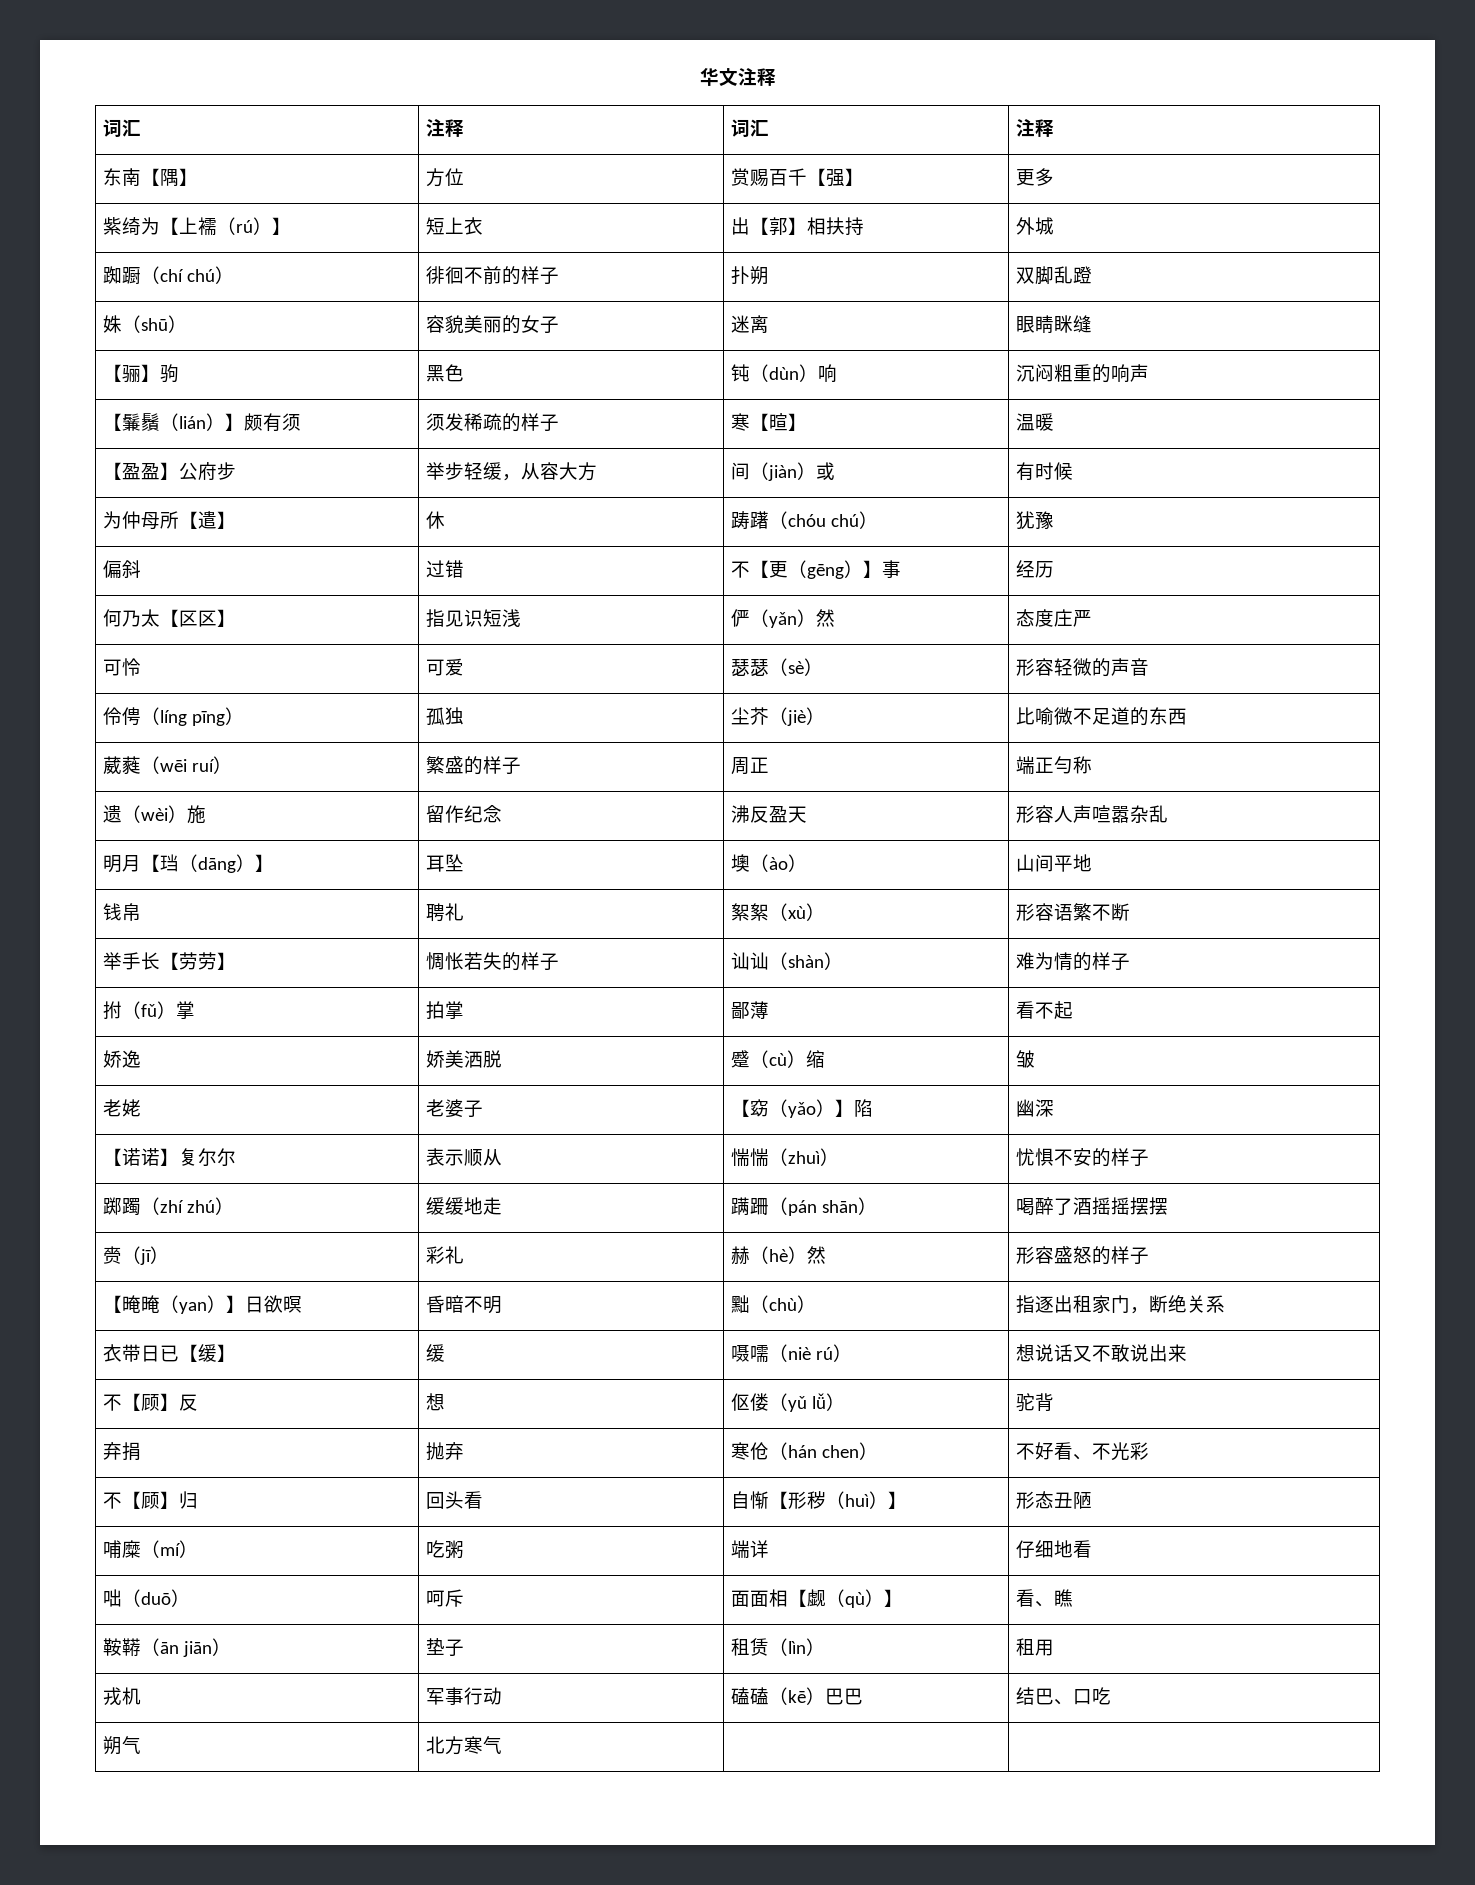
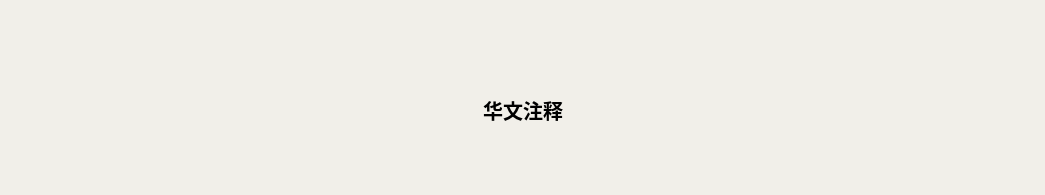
- 词汇 | 注释 | 词汇 | 注释
- 东南【隅】 | 方位 | 赏赐百千【强】 | 更多
- 紫绮为【上襦（rú）】 | 短上衣 | 出【郭】相扶持 | 外城
- 踟蹰（chí chú） | 徘徊不前的样子 | 扑朔 | 双脚乱蹬
- 姝（shū） | 容貌美丽的女子 | 迷离 | 眼睛眯缝
- 【骊】驹 | 黑色 | 钝（dùn）响 | 沉闷粗重的响声
- 【鬑鬚（lián）】颇有须 | 须发稀疏的样子 | 寒【暄】 | 温暖
- 【盈盈】公府步 | 举步轻缓，从容大方 | 间（jiàn）或 | 有时候
- 为仲母所【遣】 | 休 | 踌躇（chóu chú） | 犹豫
- 偏斜 | 过错 | 不【更（gēng）】事 | 经历
- 何乃太【区区】 | 指见识短浅 | 俨（yǎn）然 | 态度庄严
- 可怜 | 可爱 | 瑟瑟（sè） | 形容轻微的声音
- 伶俜（líng pīng） | 孤独 | 尘芥（jiè） | 比喻微不足道的东西
- 葳蕤（wēi ruí） | 繁盛的样子 | 周正 | 端正勻称
- 遗（wèi）施 | 留作纪念 | 沸反盈天 | 形容人声喧嚣杂乱
- 明月【珰（dāng）】 | 耳坠 | 墺（ào） | 山间平地
- 钱帛 | 聘礼 | 絮絮（xù） | 形容语繁不断
- 举手长【劳劳】 | 惆怅若失的样子 | 讪讪（shàn） | 难为情的样子
- 拊（fǔ）掌 | 拍掌 | 鄙薄 | 看不起
- 娇逸 | 娇美洒脱 | 蹙（cù）缩 | 皱
- 老姥 | 老婆子 | 【窈（yǎo）】陷 | 幽深
- 【诺诺】复尔尔 | 表示顺从 | 惴惴（zhuì） | 忧惧不安的样子
- 踯躅（zhí zhú） | 缓缓地走 | 蹒跚（pán shān） | 喝醉了酒摇摇摆摆
- 赍（jī） | 彩礼 | 赫（hè）然 | 形容盛怒的样子
- 【晻晻（yan）】日欲暝 | 昏暗不明 | 黜（chù） | 指逐出租家门，断绝关系
- 衣带日已【缓】 | 缓 | 嗫嚅（niè rú） | 想说话又不敢说出来
- 不【顾】反 | 想 | 伛偻（yǔ lǚ） | 驼背
- 弃捐 | 抛弃 | 寒伧（hán chen） | 不好看、不光彩
- 不【顾】归 | 回头看 | 自惭【形秽（huì）】 | 形态丑陋
- 哺糜（mí） | 吃粥 | 端详 | 仔细地看
- 咄（duō） | 呵斥 | 面面相【觑（qù）】 | 看、瞧
- 鞍鞯（ān jiān） | 垫子 | 租赁（lìn） | 租用
- 戎机 | 军事行动 | 磕磕（kē）巴巴 | 结巴、口吃
- 朔气 | 北方寒气 | |

